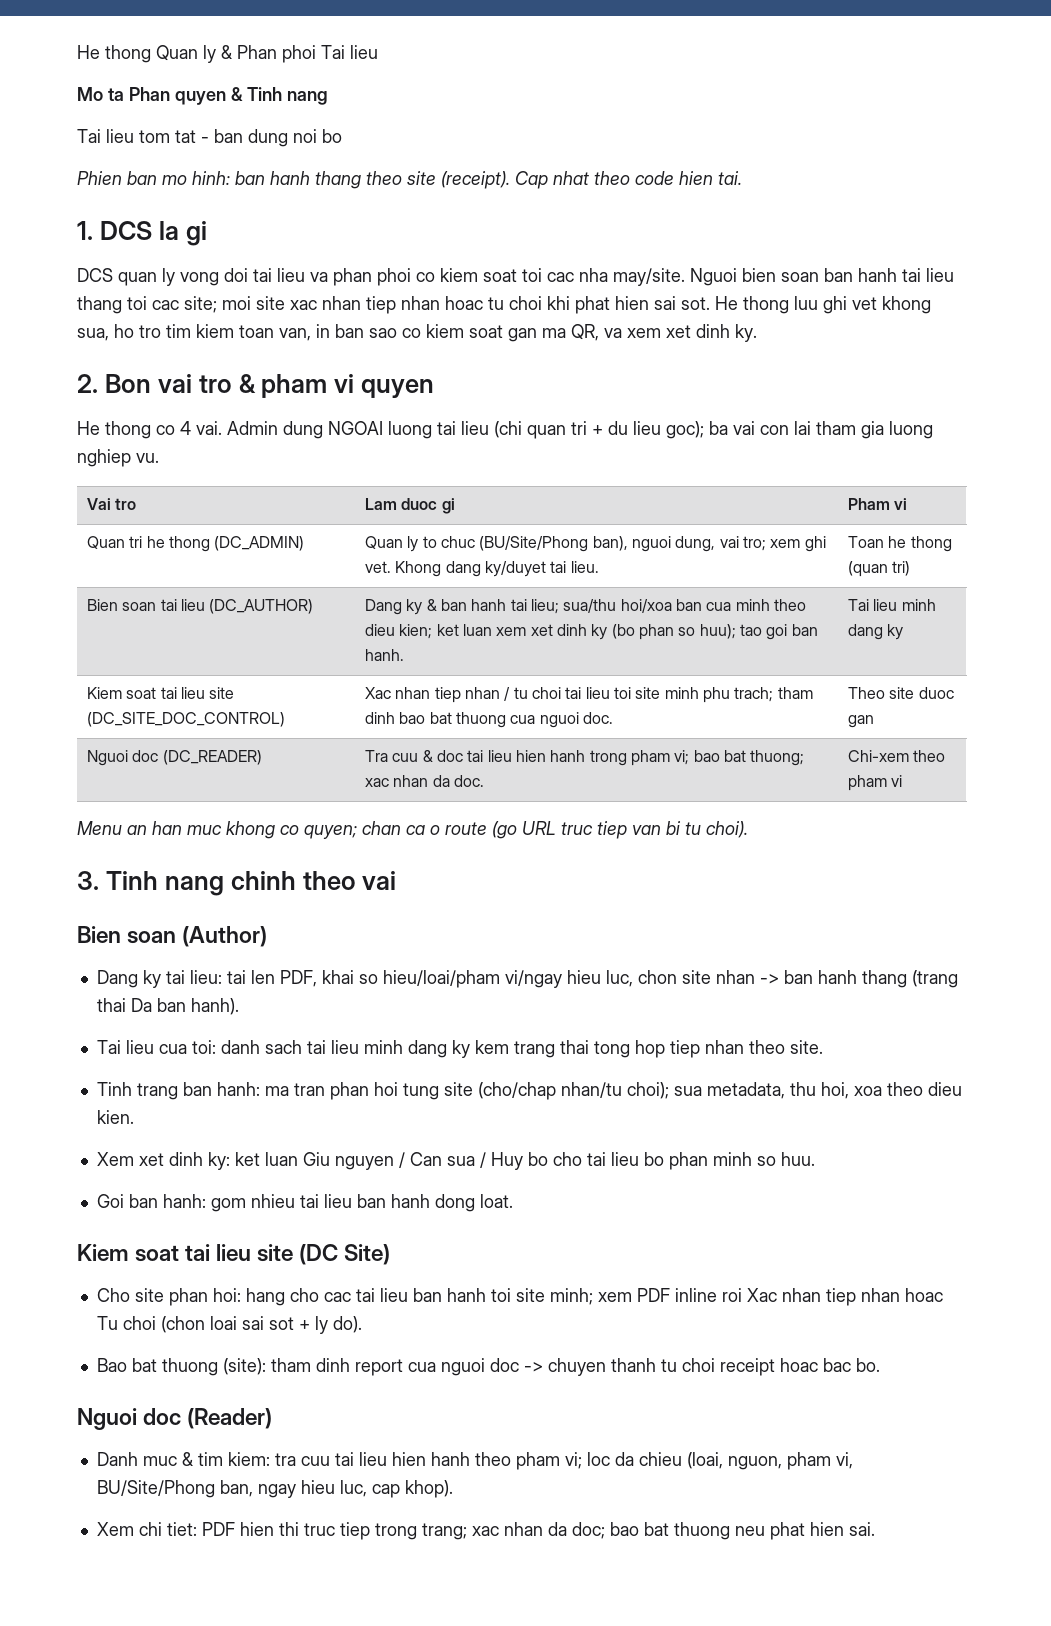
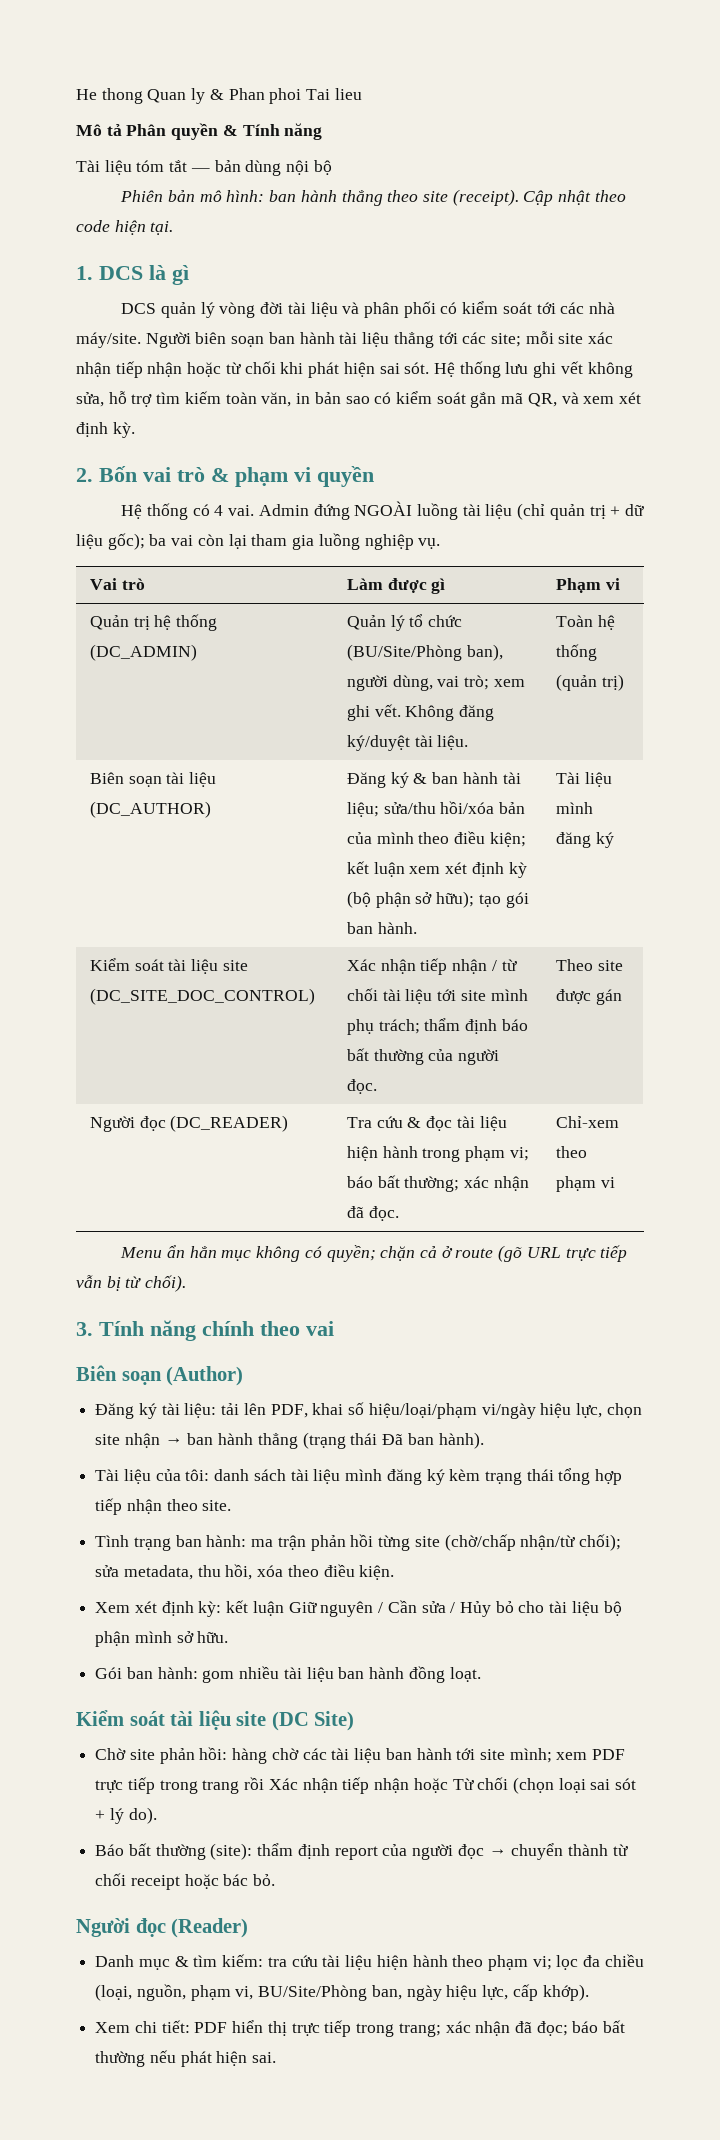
- Mo ta Phan quyen & Tinh nang
- Tai lieu tom tat - ban dung noi bo
- Phien ban mo hinh: ban hanh thang theo site (receipt). Cap nhat theo code hien tai.
+ Mô tả Phân quyền & Tính năng
+ Tài liệu tóm tắt — bản dùng nội bộ
+ Phiên bản mô hình: ban hành thẳng theo site (receipt). Cập nhật theo code hiện tại.
- 1. DCS la gi
- DCS quan ly vong doi tai lieu va phan phoi co kiem soat toi cac nha may/site. Nguoi bien soan ban hanh tai lieu thang toi cac site; moi site xac nhan tiep nhan hoac tu choi khi phat hien sai sot. He thong luu ghi vet khong sua, ho tro tim kiem toan van, in ban sao co kiem soat gan ma QR, va xem xet dinh ky.
- 2. Bon vai tro & pham vi quyen
- He thong co 4 vai. Admin dung NGOAI luong tai lieu (chi quan tri + du lieu goc); ba vai con lai tham gia luong nghiep vu.
- Vai tro | Lam duoc gi | Pham vi
- Quan tri he thong (DC_ADMIN) | Quan ly to chuc (BU/Site/Phong ban), nguoi dung, vai tro; xem ghi vet. Khong dang ky/duyet tai lieu. | Toan he thong (quan tri)
- Bien soan tai lieu (DC_AUTHOR) | Dang ky & ban hanh tai lieu; sua/thu hoi/xoa ban cua minh theo dieu kien; ket luan xem xet dinh ky (bo phan so huu); tao goi ban hanh. | Tai lieu minh dang ky
- Kiem soat tai lieu site (DC_SITE_DOC_CONTROL) | Xac nhan tiep nhan / tu choi tai lieu toi site minh phu trach; tham dinh bao bat thuong cua nguoi doc. | Theo site duoc gan
- Nguoi doc (DC_READER) | Tra cuu & doc tai lieu hien hanh trong pham vi; bao bat thuong; xac nhan da doc. | Chi-xem theo pham vi
- Menu an han muc khong co quyen; chan ca o route (go URL truc tiep van bi tu choi).
- 3. Tinh nang chinh theo vai
+ 1. DCS là gì
+ DCS quản lý vòng đời tài liệu và phân phối có kiểm soát tới các nhà máy/site. Người biên soạn ban hành tài liệu thẳng tới các site; mỗi site xác nhận tiếp nhận hoặc từ chối khi phát hiện sai sót. Hệ thống lưu ghi vết không sửa, hỗ trợ tìm kiếm toàn văn, in bản sao có kiểm soát gắn mã QR, và xem xét định kỳ.
+ 2. Bốn vai trò & phạm vi quyền
+ Hệ thống có 4 vai. Admin đứng NGOÀI luồng tài liệu (chỉ quản trị + dữ liệu gốc); ba vai còn lại tham gia luồng nghiệp vụ.
+ Vai trò | Làm được gì | Phạm vi
+ Quản trị hệ thống (DC_ADMIN) | Quản lý tổ chức (BU/Site/Phòng ban), người dùng, vai trò; xem ghi vết. Không đăng ký/duyệt tài liệu. | Toàn hệ thống (quản trị)
+ Biên soạn tài liệu (DC_AUTHOR) | Đăng ký & ban hành tài liệu; sửa/thu hồi/xóa bản của mình theo điều kiện; kết luận xem xét định kỳ (bộ phận sở hữu); tạo gói ban hành. | Tài liệu mình đăng ký
+ Kiểm soát tài liệu site (DC_SITE_DOC_CONTROL) | Xác nhận tiếp nhận / từ chối tài liệu tới site mình phụ trách; thẩm định báo bất thường của người đọc. | Theo site được gán
+ Người đọc (DC_READER) | Tra cứu & đọc tài liệu hiện hành trong phạm vi; báo bất thường; xác nhận đã đọc. | Chỉ-xem theo phạm vi
+ Menu ẩn hẳn mục không có quyền; chặn cả ở route (gõ URL trực tiếp vẫn bị từ chối).
+ 3. Tính năng chính theo vai
- Bien soan (Author)
+ Biên soạn (Author)
- Dang ky tai lieu: tai len PDF, khai so hieu/loai/pham vi/ngay hieu luc, chon site nhan -> ban hanh thang (trang thai Da ban hanh).
- Tai lieu cua toi: danh sach tai lieu minh dang ky kem trang thai tong hop tiep nhan theo site.
- Tinh trang ban hanh: ma tran phan hoi tung site (cho/chap nhan/tu choi); sua metadata, thu hoi, xoa theo dieu kien.
- Xem xet dinh ky: ket luan Giu nguyen / Can sua / Huy bo cho tai lieu bo phan minh so huu.
- Goi ban hanh: gom nhieu tai lieu ban hanh dong loat.
- Kiem soat tai lieu site (DC Site)
- Cho site phan hoi: hang cho cac tai lieu ban hanh toi site minh; xem PDF inline roi Xac nhan tiep nhan hoac Tu choi (chon loai sai sot + ly do).
- Bao bat thuong (site): tham dinh report cua nguoi doc -> chuyen thanh tu choi receipt hoac bac bo.
- Nguoi doc (Reader)
- Danh muc & tim kiem: tra cuu tai lieu hien hanh theo pham vi; loc da chieu (loai, nguon, pham vi, BU/Site/Phong ban, ngay hieu luc, cap khop).
- Xem chi tiet: PDF hien thi truc tiep trong trang; xac nhan da doc; bao bat thuong neu phat hien sai.
+ Đăng ký tài liệu: tải lên PDF, khai số hiệu/loại/phạm vi/ngày hiệu lực, chọn site nhận → ban hành thẳng (trạng thái Đã ban hành).
+ Tài liệu của tôi: danh sách tài liệu mình đăng ký kèm trạng thái tổng hợp tiếp nhận theo site.
+ Tình trạng ban hành: ma trận phản hồi từng site (chờ/chấp nhận/từ chối); sửa metadata, thu hồi, xóa theo điều kiện.
+ Xem xét định kỳ: kết luận Giữ nguyên / Cần sửa / Hủy bỏ cho tài liệu bộ phận mình sở hữu.
+ Gói ban hành: gom nhiều tài liệu ban hành đồng loạt.
+ Kiểm soát tài liệu site (DC Site)
+ Chờ site phản hồi: hàng chờ các tài liệu ban hành tới site mình; xem PDF trực tiếp trong trang rồi Xác nhận tiếp nhận hoặc Từ chối (chọn loại sai sót + lý do).
+ Báo bất thường (site): thẩm định report của người đọc → chuyển thành từ chối receipt hoặc bác bỏ.
+ Người đọc (Reader)
+ Danh mục & tìm kiếm: tra cứu tài liệu hiện hành theo phạm vi; lọc đa chiều (loại, nguồn, phạm vi, BU/Site/Phòng ban, ngày hiệu lực, cấp khớp).
+ Xem chi tiết: PDF hiển thị trực tiếp trong trang; xác nhận đã đọc; báo bất thường nếu phát hiện sai.

